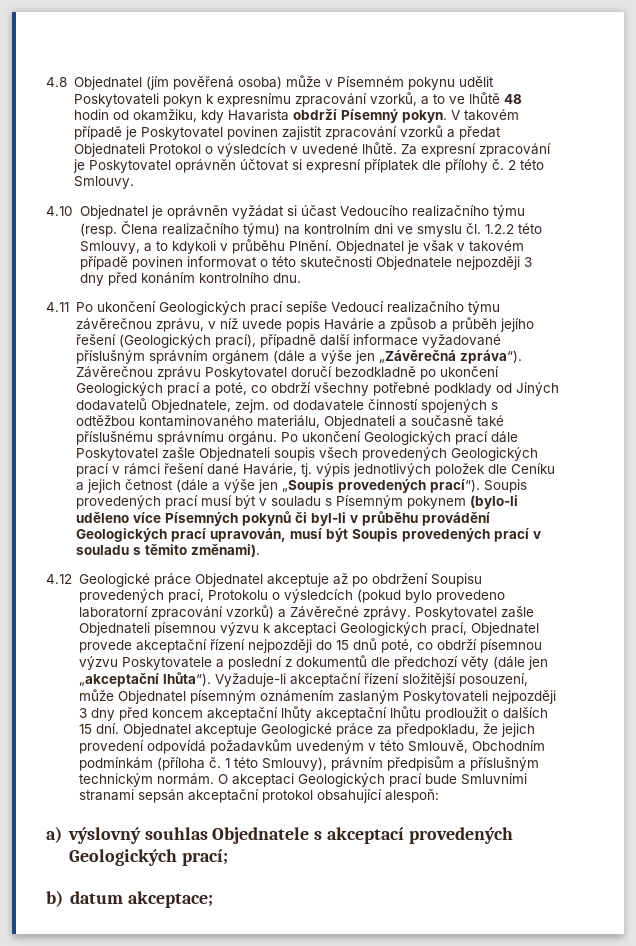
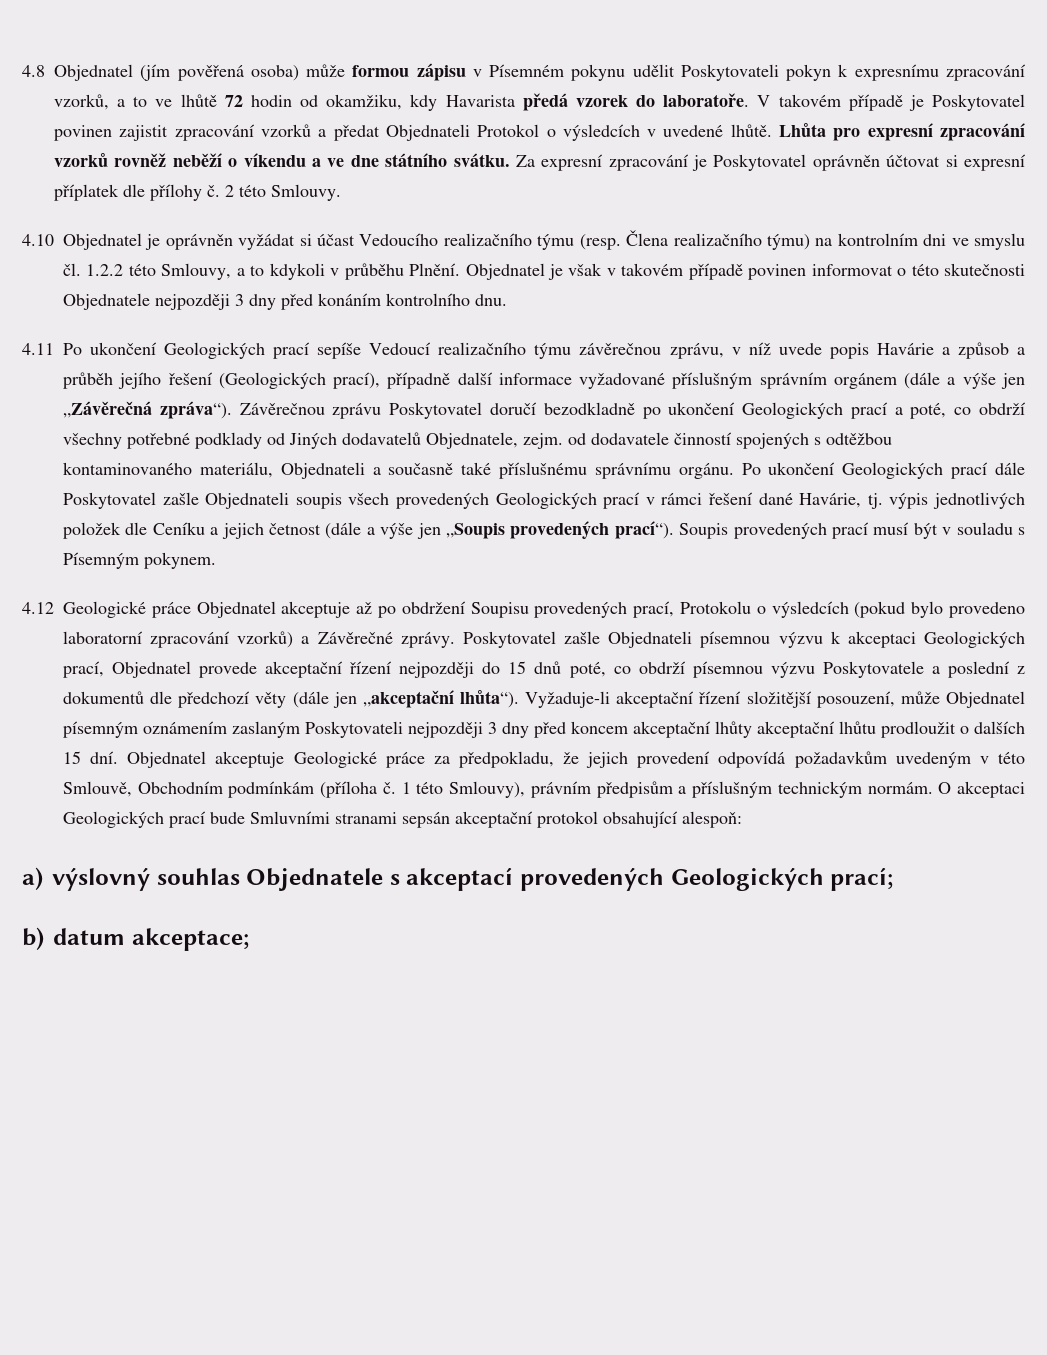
- 4.8 Objednatel (jím pověřená osoba) může v Písemném pokynu udělit Poskytovateli pokyn k expresnímu zpracování vzorků, a to ve lhůtě 48 hodin od okamžiku, kdy Havarista obdrží Písemný pokyn.
+ 4.8 Objednatel (jím pověřená osoba) může formou zápisu v Písemném pokynu udělit Poskytovateli pokyn k expresnímu zpracování vzorků, a to ve lhůtě 72 hodin od okamžiku, kdy Havarista předá vzorek do laboratoře.
+ Lhůta pro expresní zpracování vzorků rovněž neběží o víkendu a ve dne státního svátku.
- Soupis provedených prací musí být v souladu s Písemným pokynem (bylo-li uděleno více Písemných pokynů či byl-li v průběhu provádění Geologických prací upravován, musí být Soupis provedených prací v souladu s těmito změnami).
+ Soupis provedených prací musí být v souladu s Písemným pokynem.

